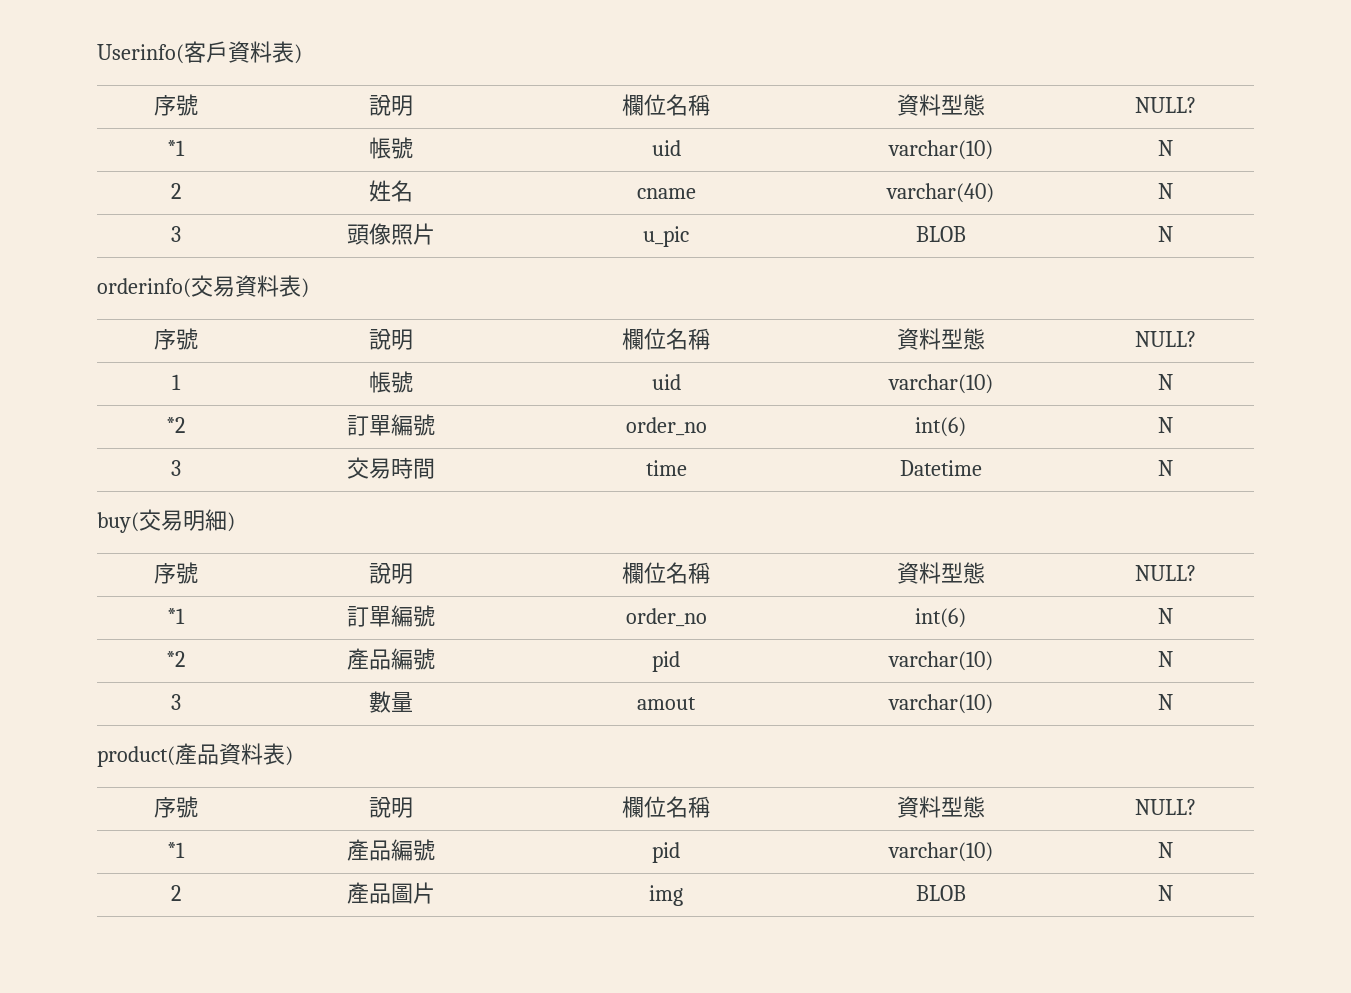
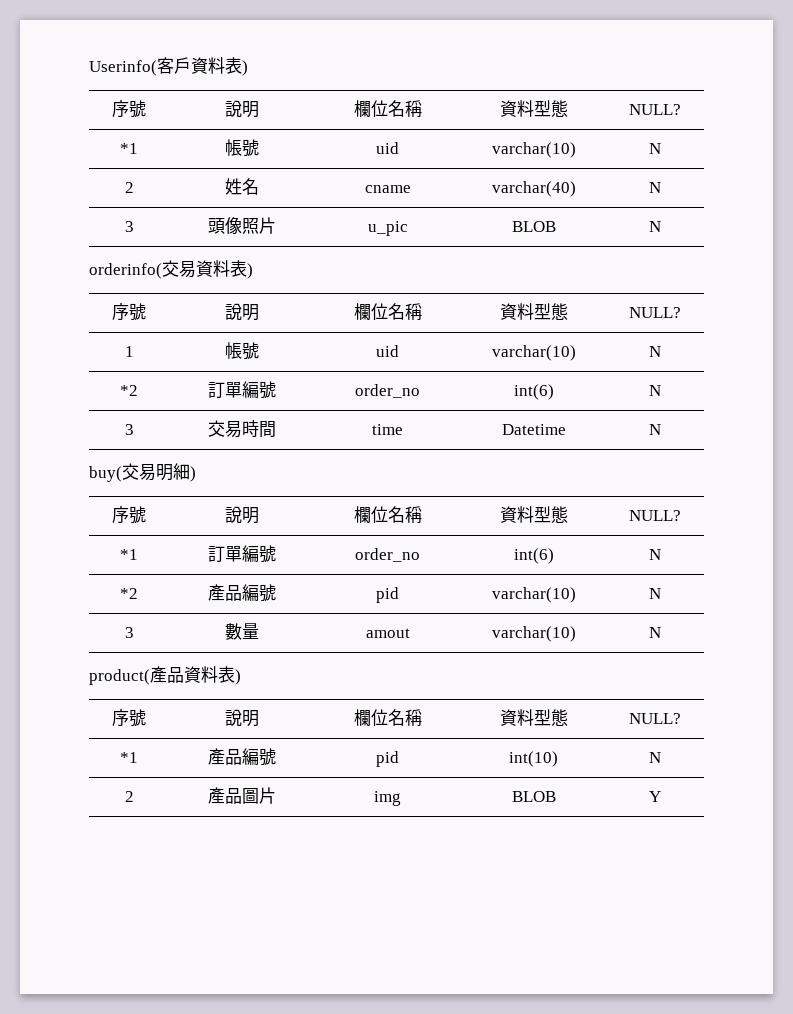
- *1 | 產品編號 | pid | varchar(10) | N
+ *1 | 產品編號 | pid | int(10) | N
- 2 | 產品圖片 | img | BLOB | N
+ 2 | 產品圖片 | img | BLOB | Y

